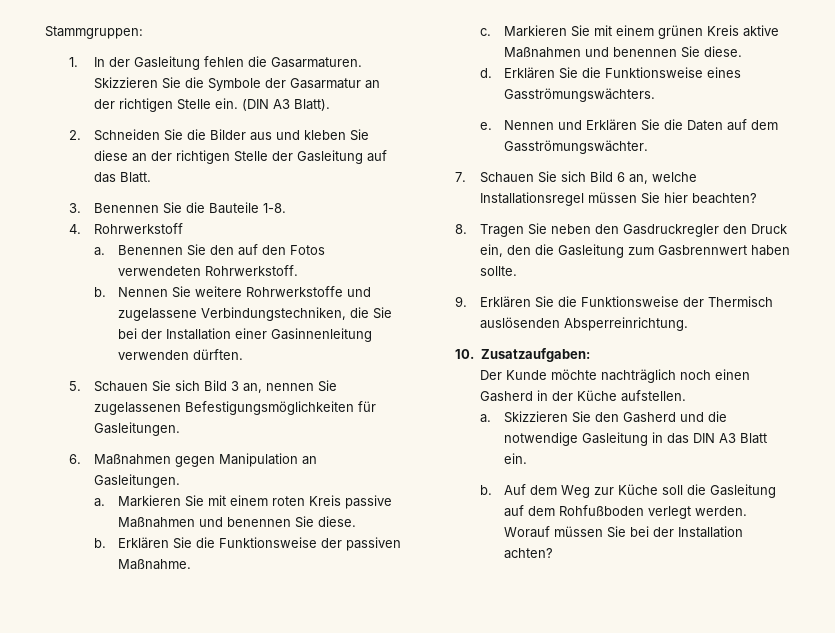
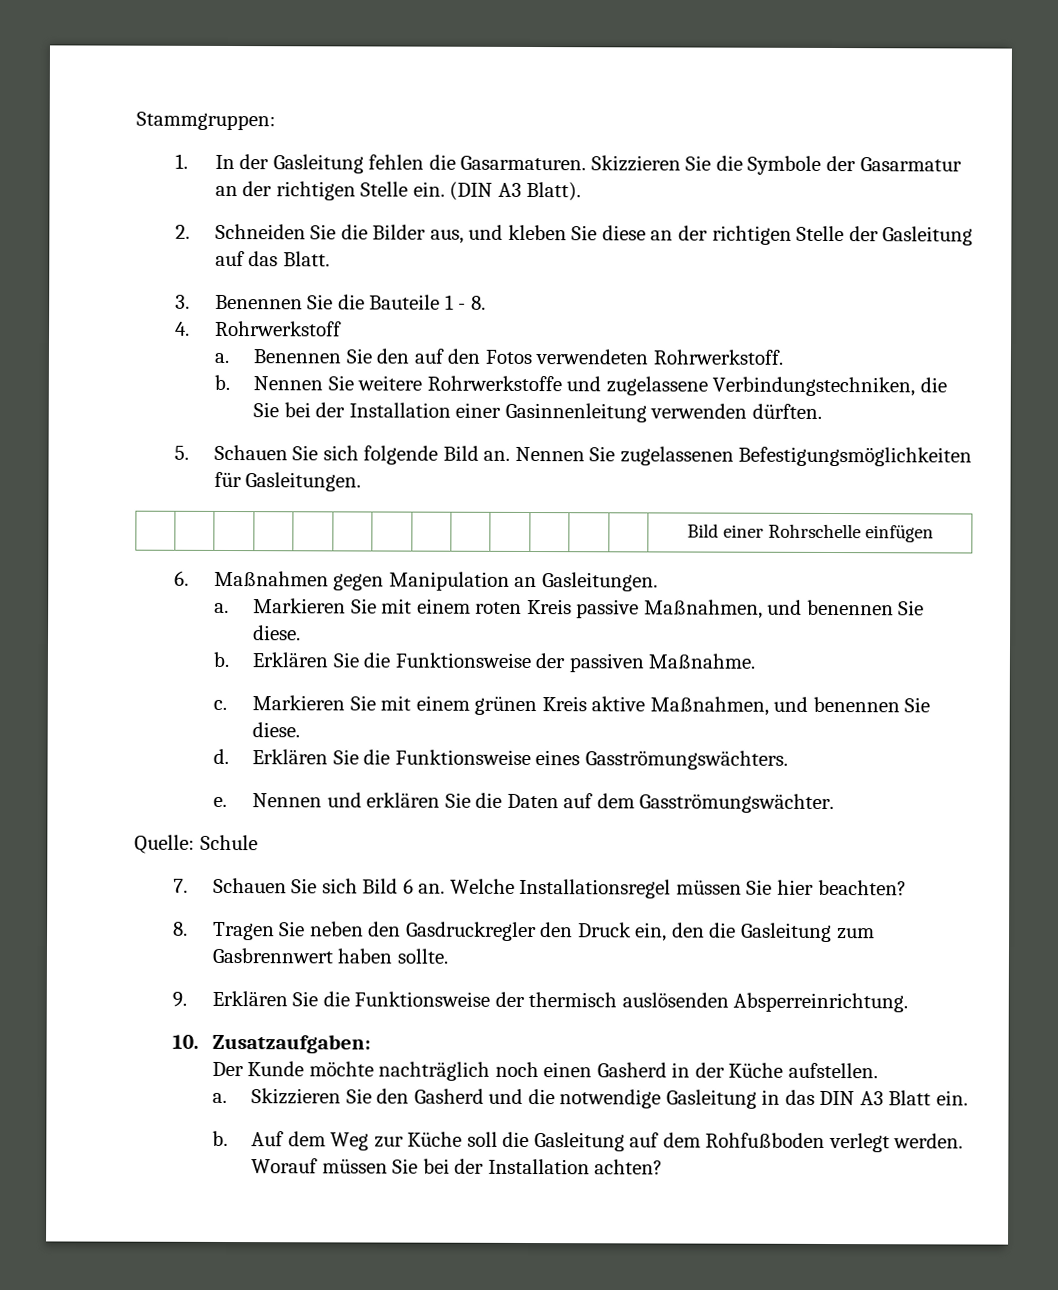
- 2. Schneiden Sie die Bilder aus und kleben Sie diese an der richtigen Stelle der Gasleitung auf das Blatt.
+ 2. Schneiden Sie die Bilder aus, und kleben Sie diese an der richtigen Stelle der Gasleitung auf das Blatt.
- 3. Benennen Sie die Bauteile 1-8.
+ 3. Benennen Sie die Bauteile 1 - 8.
- 5. Schauen Sie sich Bild 3 an, nennen Sie zugelassenen Befestigungsmöglichkeiten für Gasleitungen.
+ 5. Schauen Sie sich folgende Bild an. Nennen Sie zugelassenen Befestigungsmöglichkeiten für Gasleitungen.
+ | | | | | | | | | | | | | Bild einer Rohrschelle einfügen
- Markieren Sie mit einem roten Kreis passive Maßnahmen und benennen Sie diese.
+ Markieren Sie mit einem roten Kreis passive Maßnahmen, und benennen Sie diese.
- Markieren Sie mit einem grünen Kreis aktive Maßnahmen und benennen Sie diese.
+ Markieren Sie mit einem grünen Kreis aktive Maßnahmen, und benennen Sie diese.
- Nennen und Erklären Sie die Daten auf dem Gasströmungswächter.
+ Nennen und erklären Sie die Daten auf dem Gasströmungswächter.
+ Quelle: Schule
- 7. Schauen Sie sich Bild 6 an, welche Installationsregel müssen Sie hier beachten?
+ 7. Schauen Sie sich Bild 6 an. Welche Installationsregel müssen Sie hier beachten?
- 9. Erklären Sie die Funktionsweise der Thermisch auslösenden Absperreinrichtung.
+ 9. Erklären Sie die Funktionsweise der thermisch auslösenden Absperreinrichtung.

